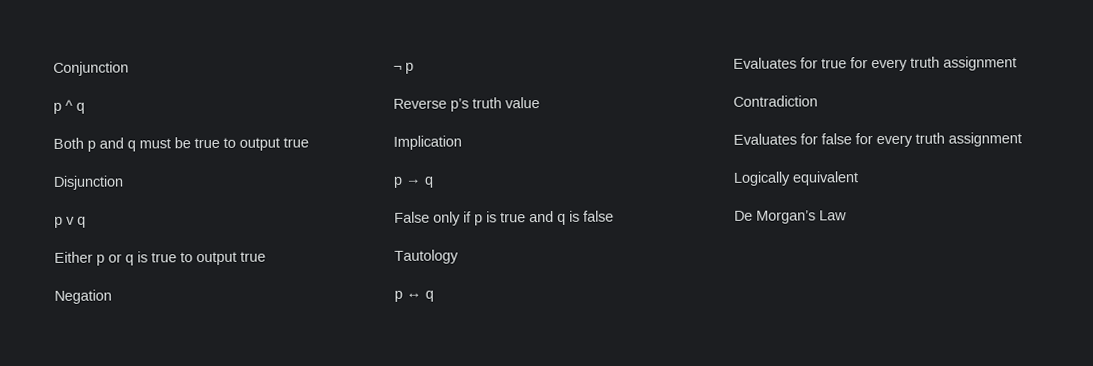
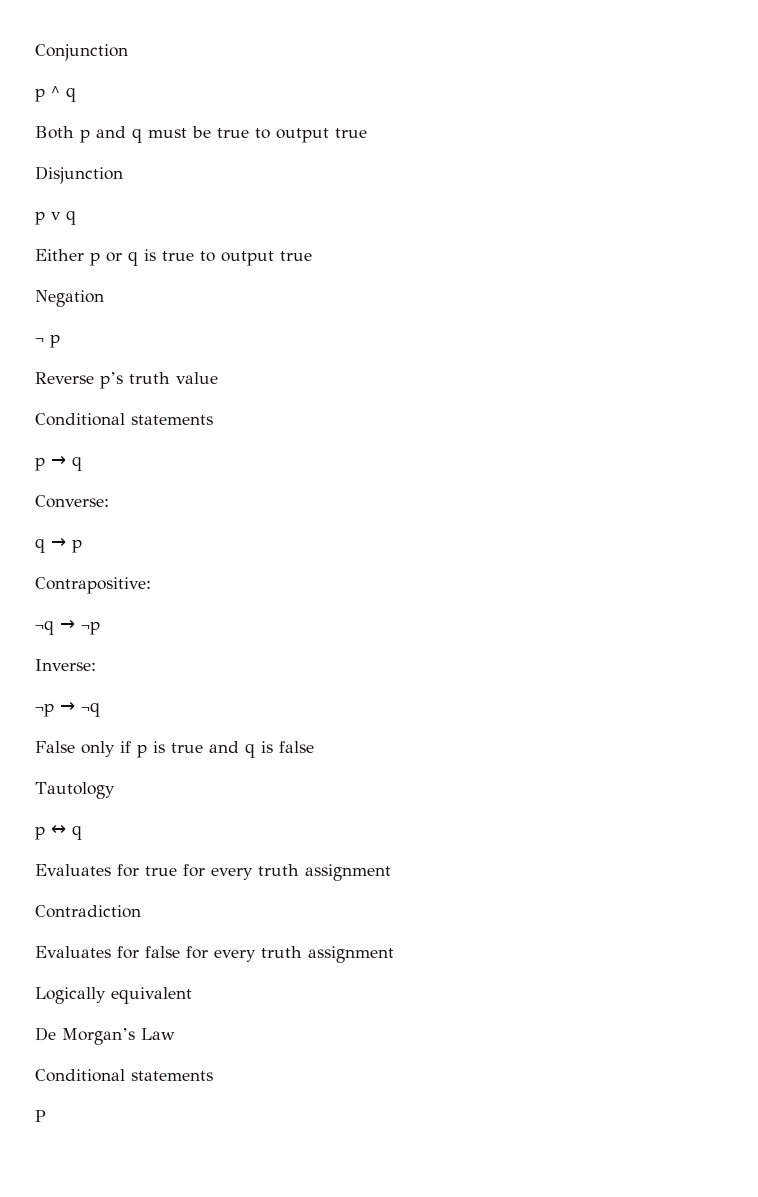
  Reverse p’s truth value
- Implication
+ Conditional statements
+ Converse:
+ q → p
+ Contrapositive:
+ ¬q → ¬p
+ Inverse:
+ ¬p → ¬q
  De Morgan’s Law
+ Conditional statements
+ P

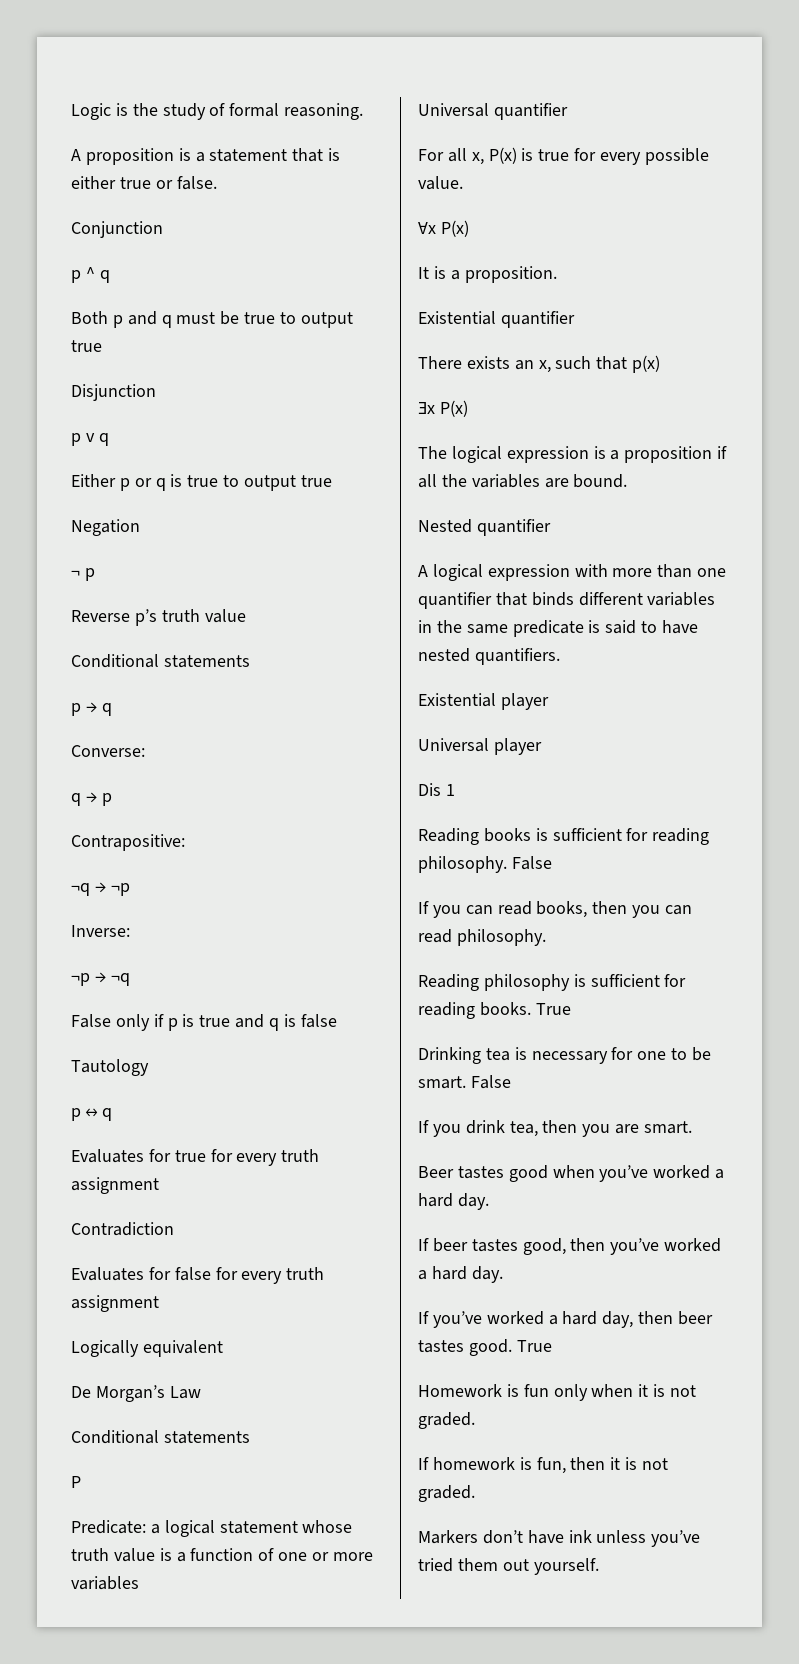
+ Logic is the study of formal reasoning.
+ A proposition is a statement that is either true or false.
+ Predicate: a logical statement whose truth value is a function of one or more variables
+ Universal quantifier
+ For all x, P(x) is true for every possible value.
+ ∀x P(x)
+ It is a proposition.
+ Existential quantifier
+ There exists an x, such that p(x)
+ ∃x P(x)
+ The logical expression is a proposition if all the variables are bound.
+ Nested quantifier
+ A logical expression with more than one quantifier that binds different variables in the same predicate is said to have nested quantifiers.
+ Existential player
+ Universal player
+ Dis 1
+ Reading books is sufficient for reading philosophy. False
+ If you can read books, then you can read philosophy.
+ Reading philosophy is sufficient for reading books. True
+ Drinking tea is necessary for one to be smart. False
+ If you drink tea, then you are smart.
+ Beer tastes good when you’ve worked a hard day.
+ If beer tastes good, then you’ve worked a hard day.
+ If you’ve worked a hard day, then beer tastes good. True
+ Homework is fun only when it is not graded.
+ If homework is fun, then it is not graded.
+ Markers don’t have ink unless you’ve tried them out yourself.

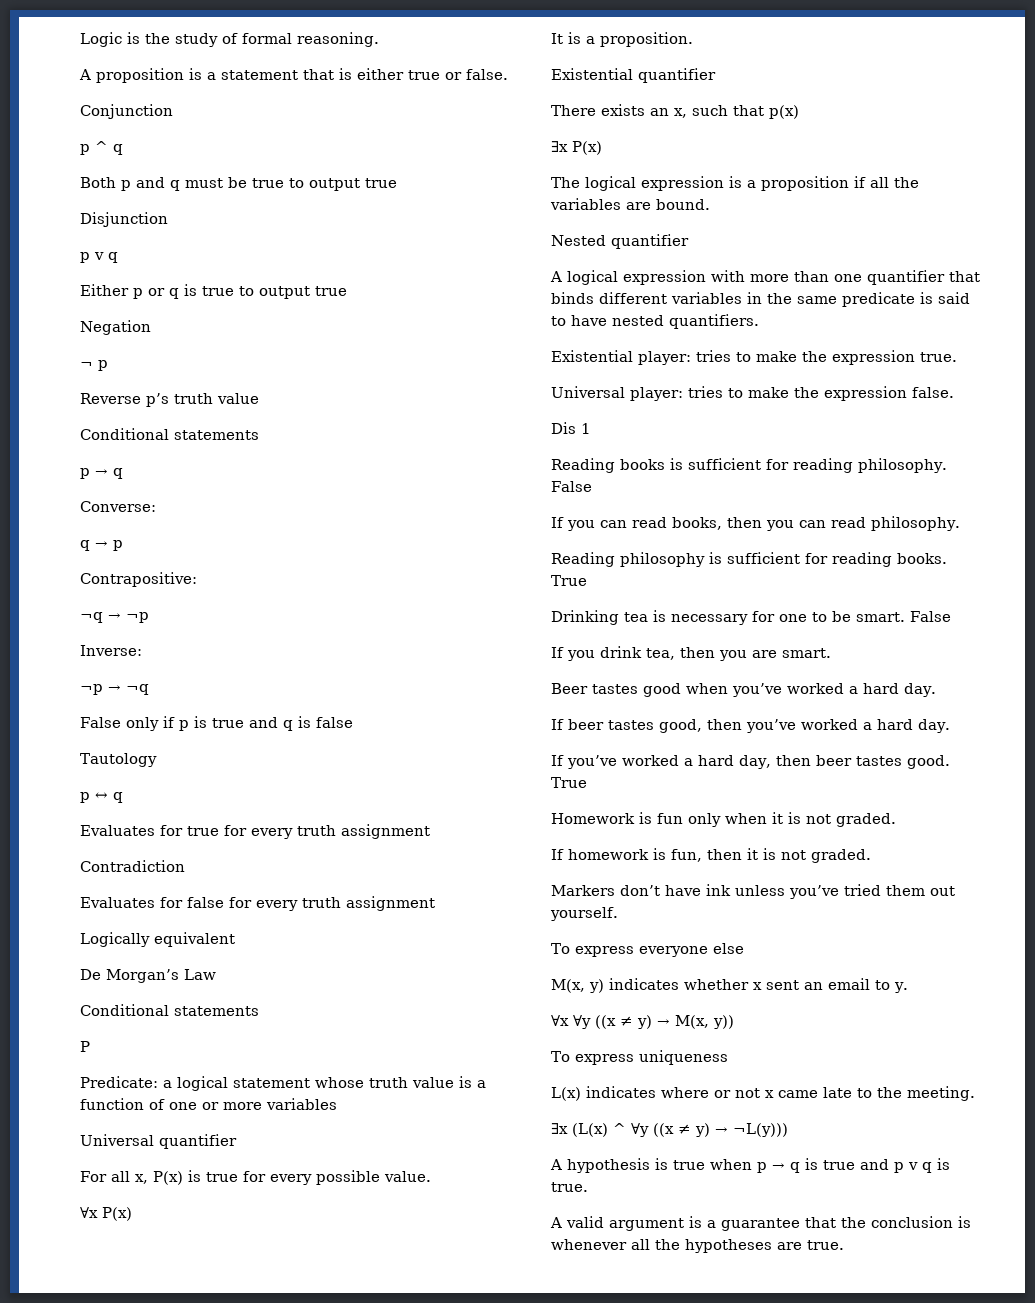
- Existential player
- Universal player
+ Existential player: tries to make the expression true.
+ Universal player: tries to make the expression false.
+ To express everyone else
+ M(x, y) indicates whether x sent an email to y.
+ ∀x ∀y ((x ≠ y) → M(x, y))
+ To express uniqueness
+ L(x) indicates where or not x came late to the meeting.
+ ∃x (L(x) ^ ∀y ((x ≠ y) → ¬L(y)))
+ A hypothesis is true when p → q is true and p v q is true.
+ A valid argument is a guarantee that the conclusion is whenever all the hypotheses are true.

